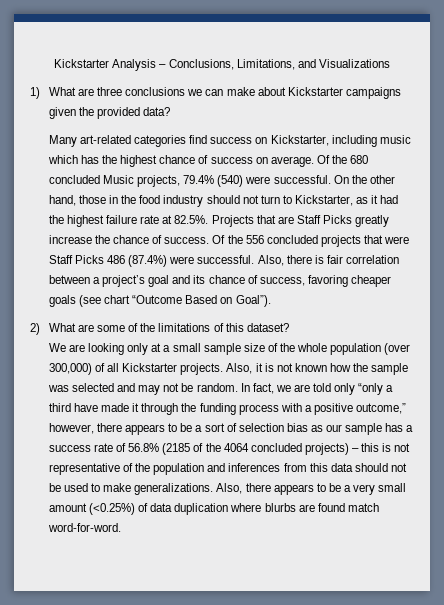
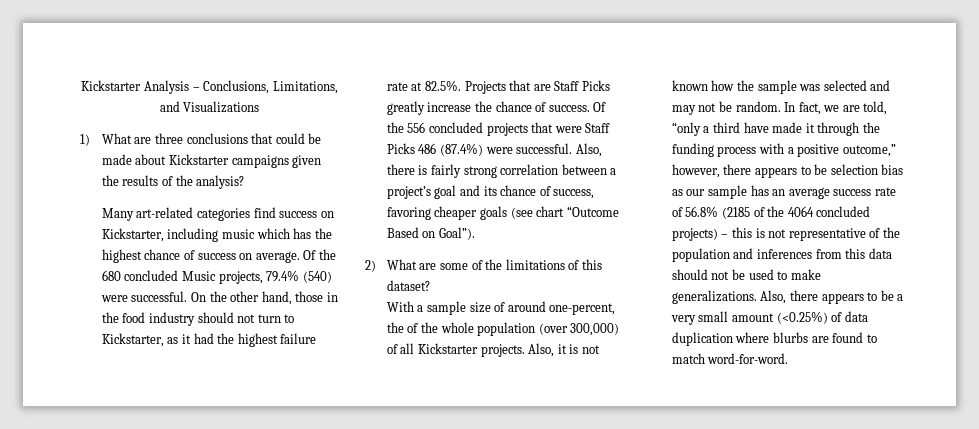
- 1) What are three conclusions we can make about Kickstarter campaigns given the provided data?
+ 1) What are three conclusions that could be made about Kickstarter campaigns given the results of the analysis?
- Also, there is fair correlation between a project’s goal and its chance of success, favoring cheaper goals (see chart “Outcome Based on Goal”).
+ Also, there is fairly strong correlation between a project’s goal and its chance of success, favoring cheaper goals (see chart “Outcome Based on Goal”).
- We are looking only at a small sample size of the whole population (over 300,000) of all Kickstarter projects.
+ With a sample size of around one-percent, the of the whole population (over 300,000) of all Kickstarter projects.
- In fact, we are told only “only a third have made it through the funding process with a positive outcome,” however, there appears to be a sort of selection bias as our sample has a success rate of 56.8% (2185 of the 4064 concluded projects) – this is not representative of the population and inferences from this data should not be used to make generalizations.
+ In fact, we are told, “only a third have made it through the funding process with a positive outcome,” however, there appears to be selection bias as our sample has an average success rate of 56.8% (2185 of the 4064 concluded projects) – this is not representative of the population and inferences from this data should not be used to make generalizations.
- Also, there appears to be a very small amount (<0.25%) of data duplication where blurbs are found match word-for-word.
+ Also, there appears to be a very small amount (<0.25%) of data duplication where blurbs are found to match word-for-word.

